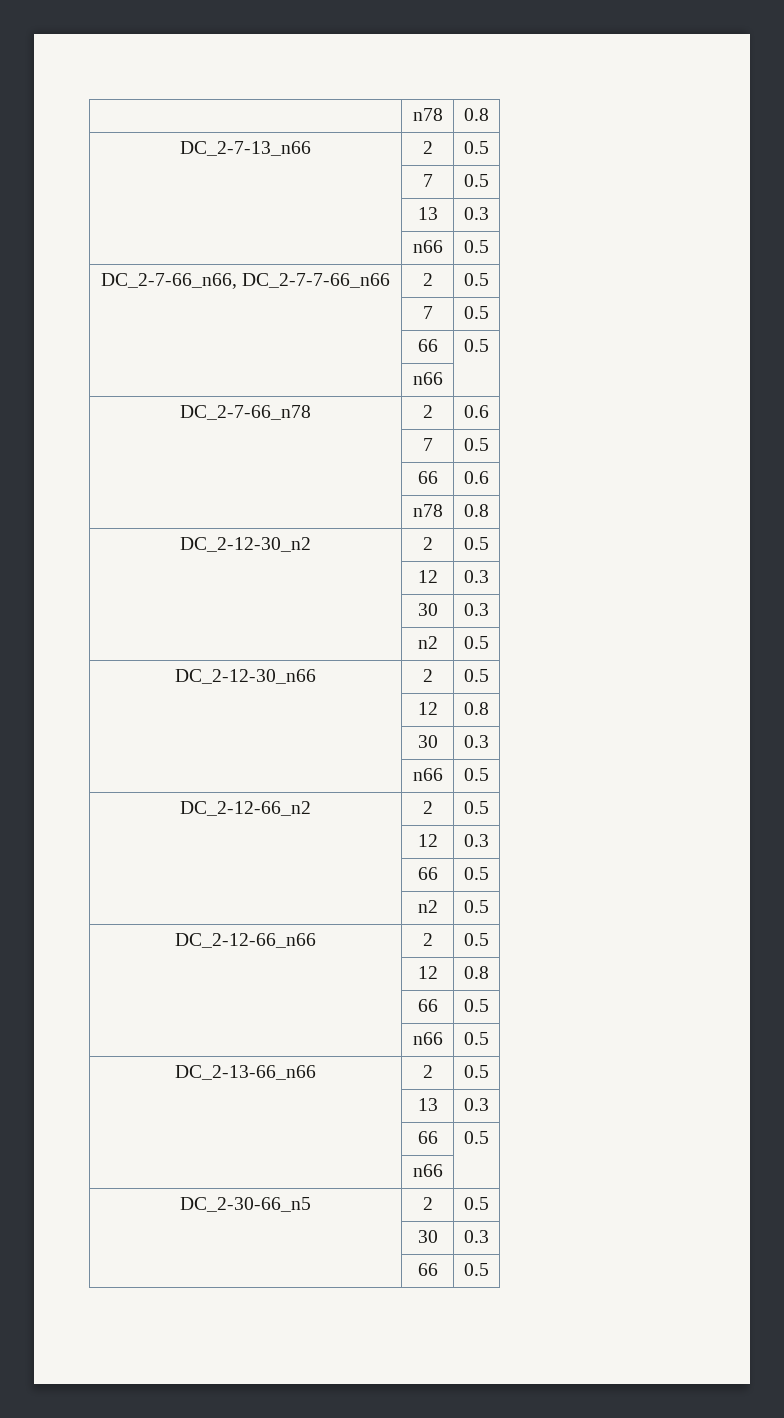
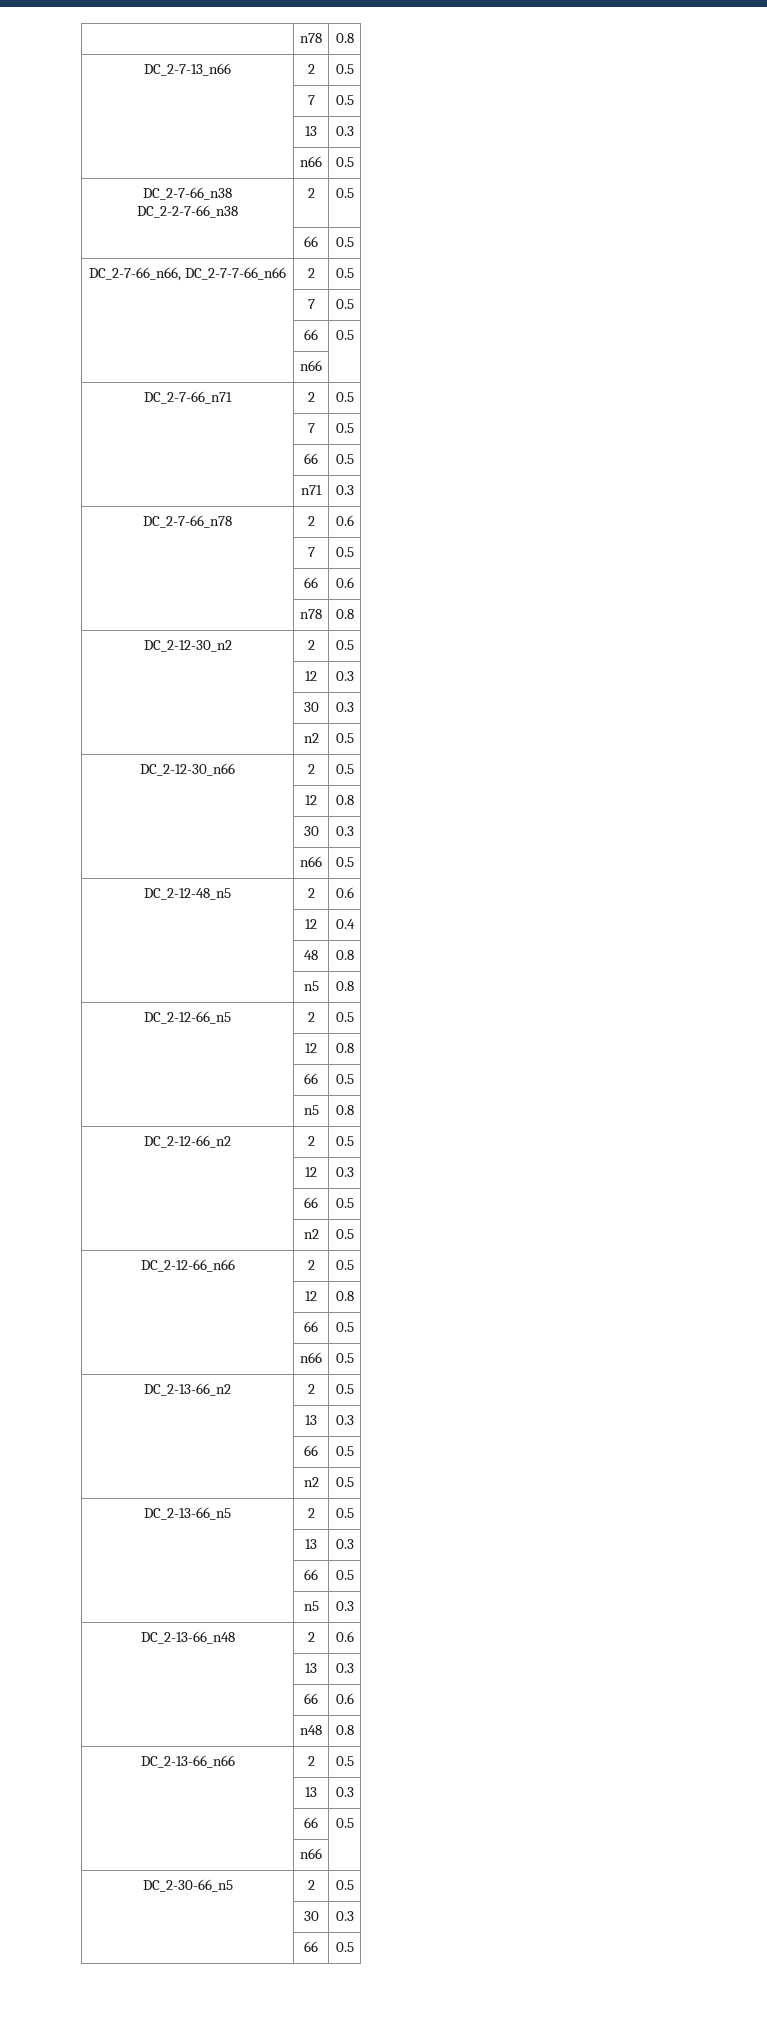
+ DC_2-7-66_n38
+ DC_2-2-7-66_n38 | 2 | 0.5
+ | 66 | 0.5
+ DC_2-7-66_n71 | 2 | 0.5
+ | 7 | 0.5
+ | 66 | 0.5
+ | n71 | 0.3
+ DC_2-12-48_n5 | 2 | 0.6
+ | 12 | 0.4
+ | 48 | 0.8
+ | n5 | 0.8
+ DC_2-12-66_n5 | 2 | 0.5
+ | 12 | 0.8
+ | 66 | 0.5
+ | n5 | 0.8
+ DC_2-13-66_n2 | 2 | 0.5
+ | 13 | 0.3
+ | 66 | 0.5
+ | n2 | 0.5
+ DC_2-13-66_n5 | 2 | 0.5
+ | 13 | 0.3
+ | 66 | 0.5
+ | n5 | 0.3
+ DC_2-13-66_n48 | 2 | 0.6
+ | 13 | 0.3
+ | 66 | 0.6
+ | n48 | 0.8

